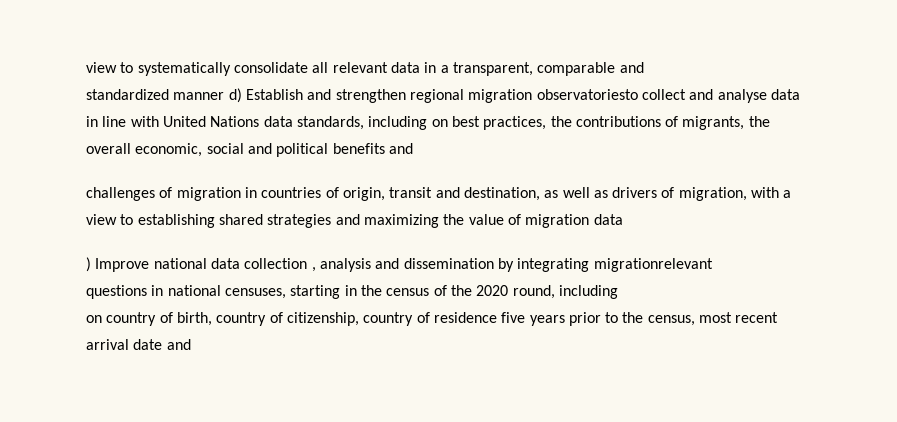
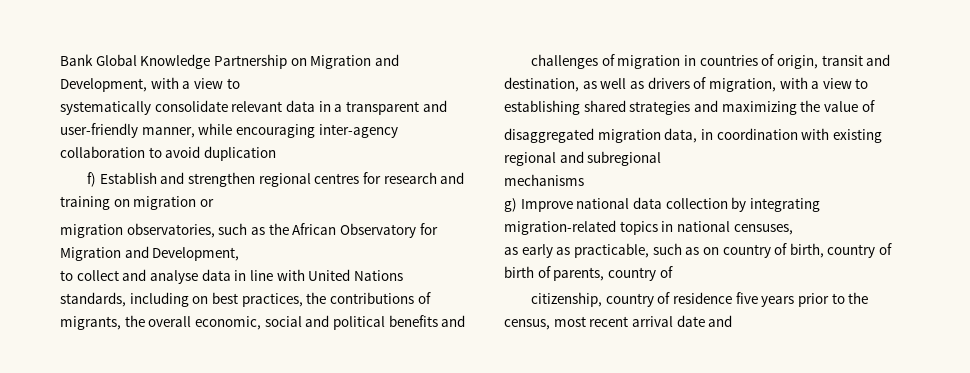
- view to systematically consolidate all relevant data in a transparent, comparable and
- standardized manner d) Establish and strengthen regional migration observatoriesto collect and analyse data in line with United Nations data standards, including on best practices, the contributions of migrants, the overall economic, social and political benefits and
+ Bank Global Knowledge Partnership on Migration and Development, with a view to
+ systematically consolidate relevant data in a transparent and user-friendly manner, while encouraging inter-agency collaboration to avoid duplication
+ f) Establish and strengthen regional centres for research and training on migration or
+ migration observatories, such as the African Observatory for Migration and Development,
+ to collect and analyse data in line with United Nations standards, including on best practices, the contributions of migrants, the overall economic, social and political benefits and
- challenges of migration in countries of origin, transit and destination, as well as drivers of migration, with a view to establishing shared strategies and maximizing the value of migration data
- ) Improve national data collection , analysis and dissemination by integrating migrationrelevant
- questions in national censuses, starting in the census of the 2020 round, including
- on country of birth, country of citizenship, country of residence five years prior to the census, most recent arrival date and
+ challenges of migration in countries of origin, transit and destination, as well as drivers of migration, with a view to establishing shared strategies and maximizing the value of
+ disaggregated migration data, in coordination with existing regional and subregional
+ mechanisms
+ g) Improve national data collection by integrating migration-related topics in national censuses,
+ as early as practicable, such as on country of birth, country of birth of parents, country of
+ citizenship, country of residence five years prior to the census, most recent arrival date and

